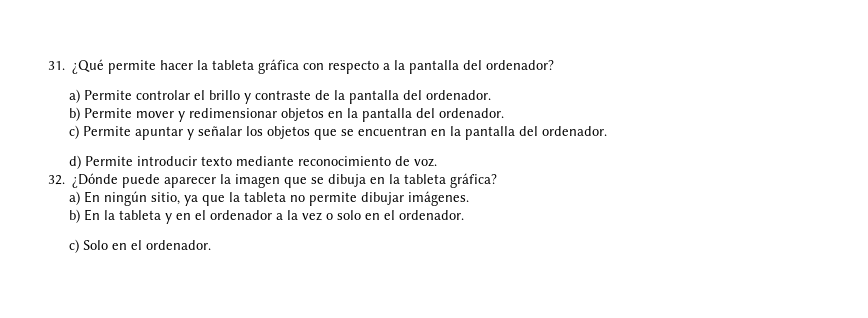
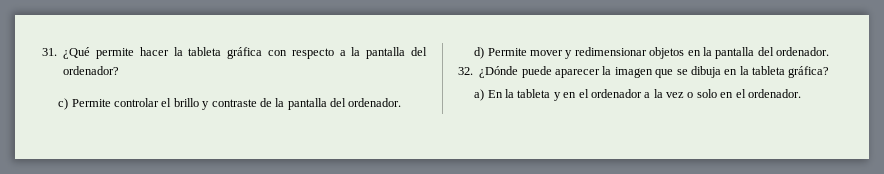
- a) Permite controlar el brillo y contraste de la pantalla del ordenador.
+ c) Permite controlar el brillo y contraste de la pantalla del ordenador.
- b) Permite mover y redimensionar objetos en la pantalla del ordenador.
+ d) Permite mover y redimensionar objetos en la pantalla del ordenador.
- c) Permite apuntar y señalar los objetos que se encuentran en la pantalla del ordenador.
- d) Permite introducir texto mediante reconocimiento de voz.
- a) En ningún sitio, ya que la tableta no permite dibujar imágenes.
- b) En la tableta y en el ordenador a la vez o solo en el ordenador.
+ a) En la tableta y en el ordenador a la vez o solo en el ordenador.
- c) Solo en el ordenador.

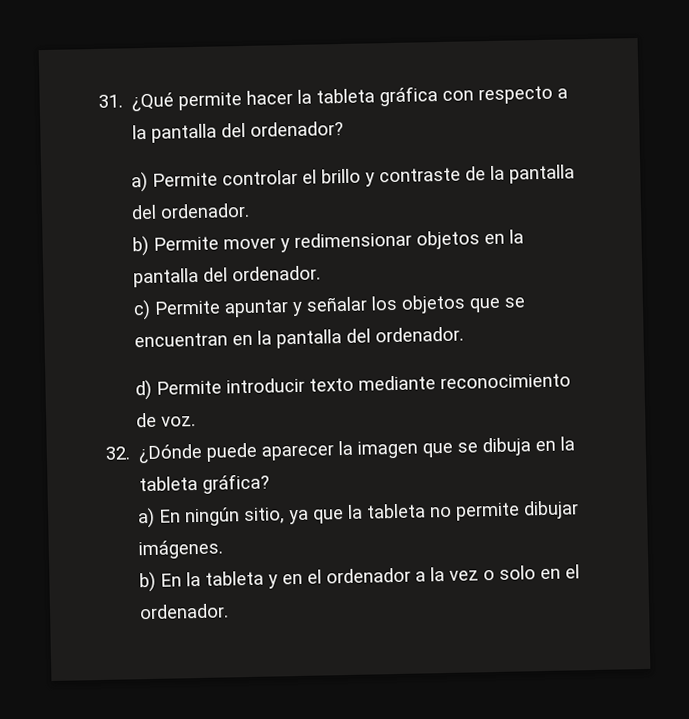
- c) Permite controlar el brillo y contraste de la pantalla del ordenador.
+ a) Permite controlar el brillo y contraste de la pantalla del ordenador.
- d) Permite mover y redimensionar objetos en la pantalla del ordenador.
+ b) Permite mover y redimensionar objetos en la pantalla del ordenador.
+ c) Permite apuntar y señalar los objetos que se encuentran en la pantalla del ordenador.
+ d) Permite introducir texto mediante reconocimiento de voz.
- a) En la tableta y en el ordenador a la vez o solo en el ordenador.
+ a) En ningún sitio, ya que la tableta no permite dibujar imágenes.
+ b) En la tableta y en el ordenador a la vez o solo en el ordenador.

